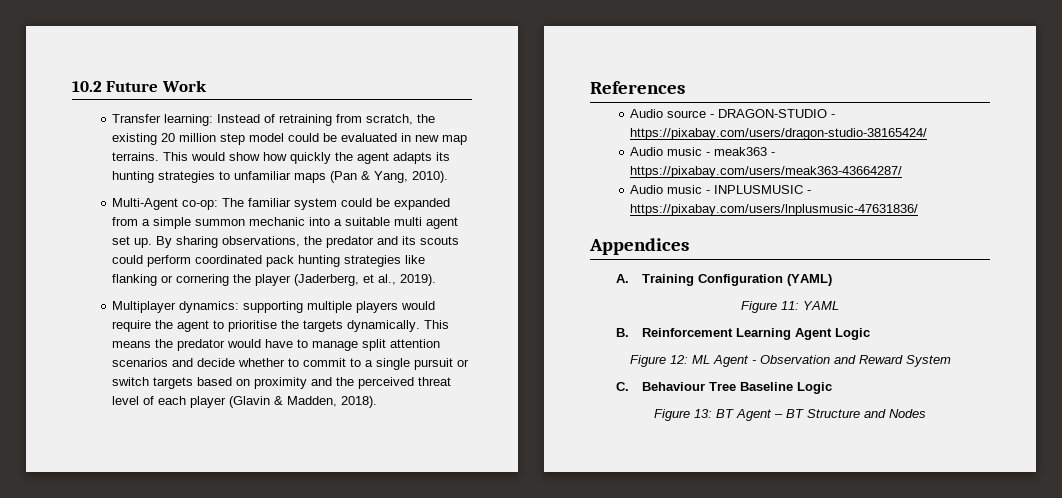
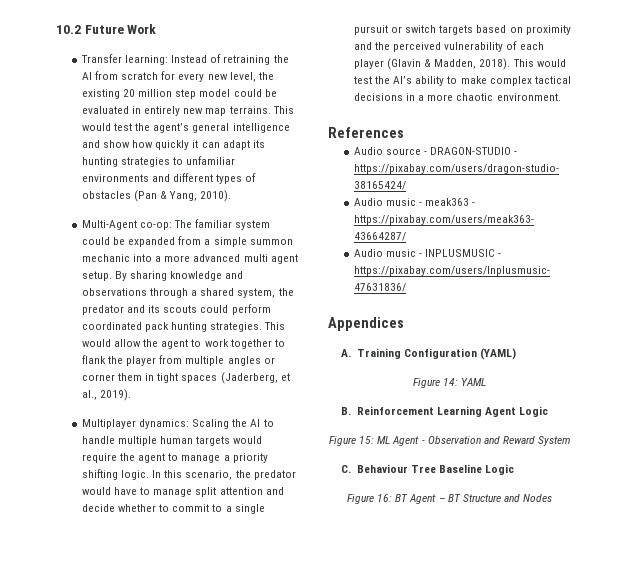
- Transfer learning: Instead of retraining from scratch, the existing 20 million step model could be evaluated in new map terrains.
+ Transfer learning: Instead of retraining the AI from scratch for every new level, the existing 20 million step model could be evaluated in entirely new map terrains.
- This would show how quickly the agent adapts its hunting strategies to unfamiliar maps (Pan & Yang, 2010).
+ This would test the agent’s general intelligence and show how quickly it can adapt its hunting strategies to unfamiliar environments and different types of obstacles (Pan & Yang, 2010).
- Multi-Agent co-op: The familiar system could be expanded from a simple summon mechanic into a suitable multi agent set up. By sharing observations, the predator and its scouts could perform coordinated pack hunting strategies like flanking or cornering the player (Jaderberg, et al., 2019).
+ Multi-Agent co-op: The familiar system could be expanded from a simple summon mechanic into a more advanced multi agent setup. By sharing knowledge and observations through a shared system, the predator and its scouts could perform coordinated pack hunting strategies. This would allow the agent to work together to flank the player from multiple angles or corner them in tight spaces (Jaderberg, et al., 2019).
- Multiplayer dynamics: supporting multiple players would require the agent to prioritise the targets dynamically. This means the predator would have to manage split attention scenarios and decide whether to commit to a single pursuit or switch targets based on proximity and the perceived threat level of each player (Glavin & Madden, 2018).
+ Multiplayer dynamics: Scaling the AI to handle multiple human targets would require the agent to manage a priority shifting logic. In this scenario, the predator would have to manage split attention and decide whether to commit to a single pursuit or switch targets based on proximity and the perceived vulnerability of each player (Glavin & Madden, 2018). This would test the AI’s ability to make complex tactical decisions in a more chaotic environment.
- Figure 11: YAML
+ Figure 14: YAML
- Figure 12: ML Agent - Observation and Reward System
+ Figure 15: ML Agent - Observation and Reward System
- Figure 13: BT Agent – BT Structure and Nodes
+ Figure 16: BT Agent – BT Structure and Nodes

